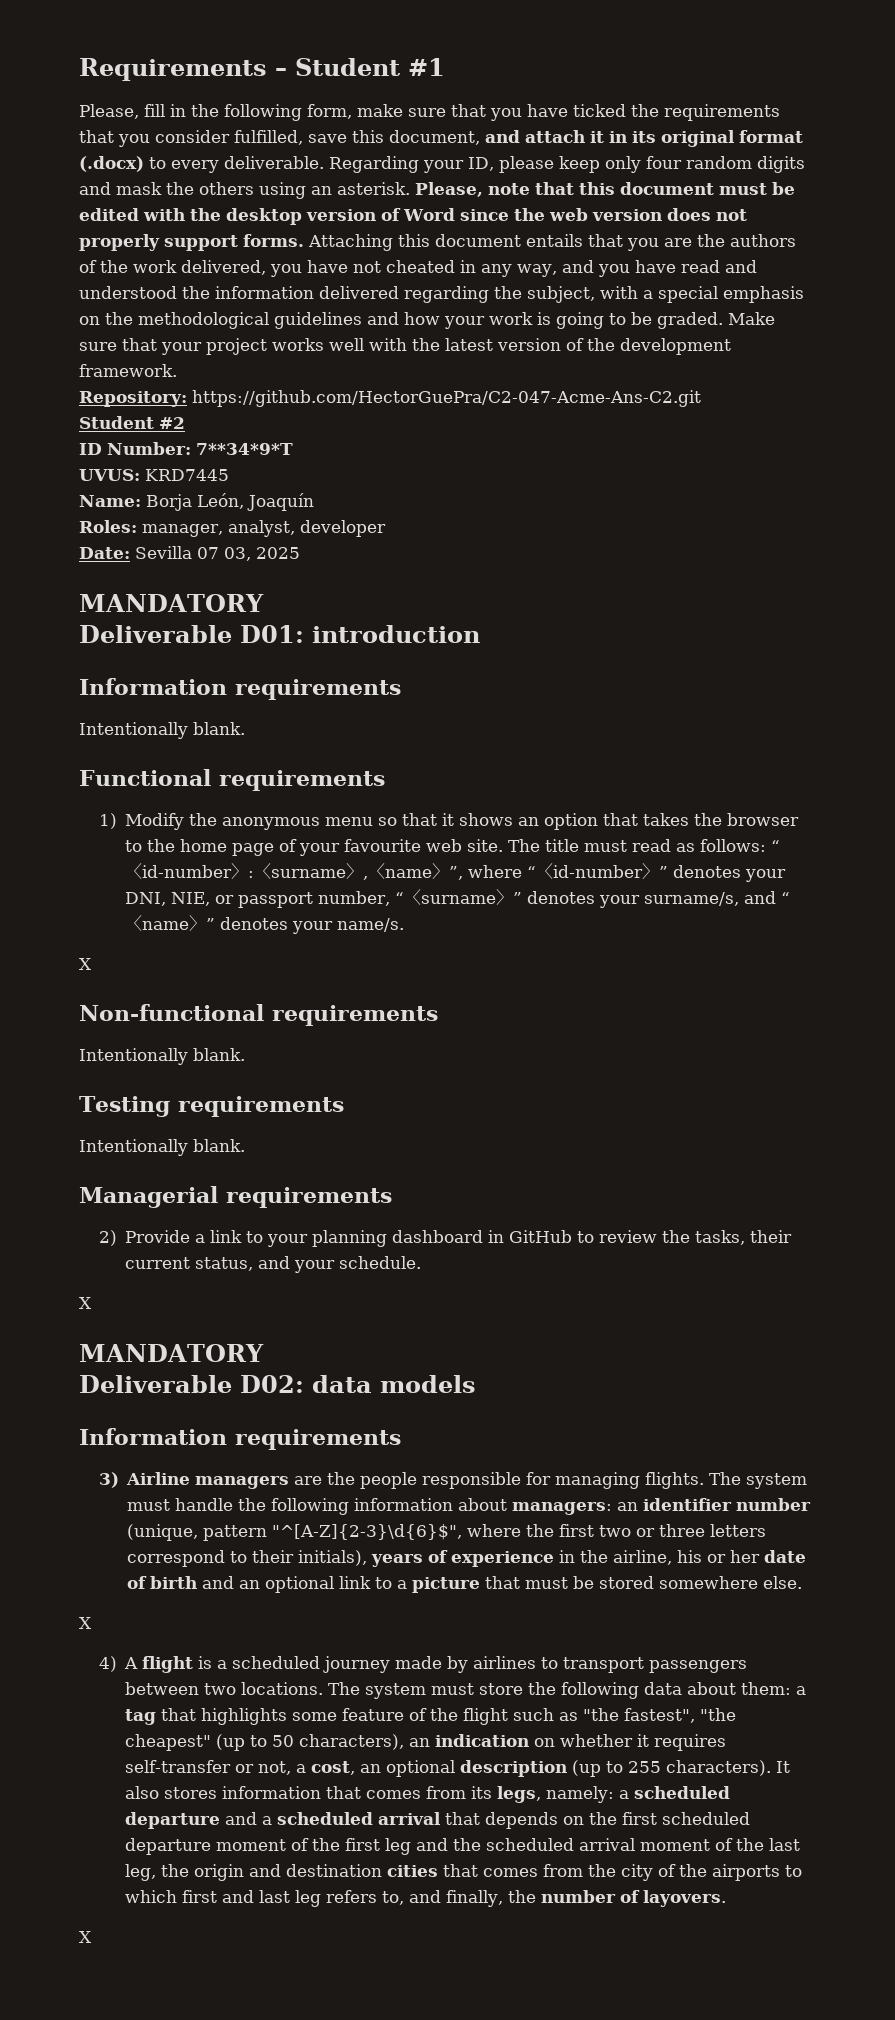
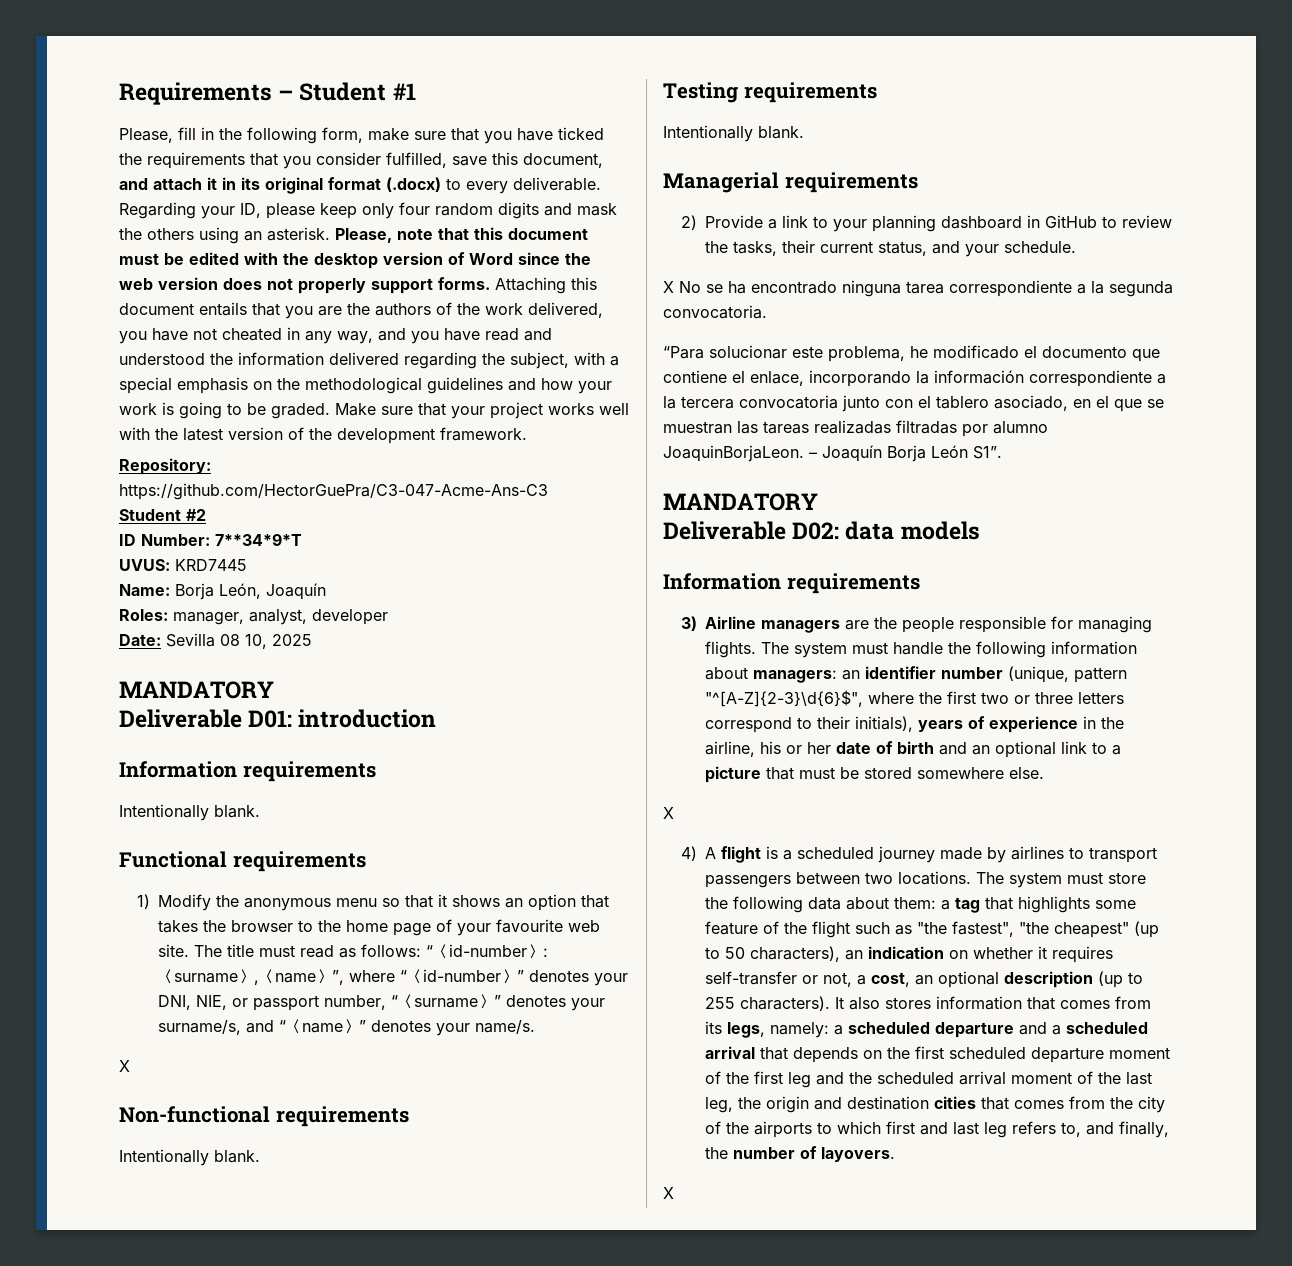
- Repository: https://github.com/HectorGuePra/C2-047-Acme-Ans-C2.git
+ Repository: https://github.com/HectorGuePra/C3-047-Acme-Ans-C3
- Date: Sevilla 07 03, 2025
+ Date: Sevilla 08 10, 2025
  2) Provide a link to your planning dashboard in GitHub to review the tasks, their current status, and your schedule.
- X
+ X No se ha encontrado ninguna tarea correspondiente a la segunda convocatoria.
+ “Para solucionar este problema, he modificado el documento que contiene el enlace, incorporando la información correspondiente a la tercera convocatoria junto con el tablero asociado, en el que se muestran las tareas realizadas filtradas por alumno JoaquinBorjaLeon. – Joaquín Borja León S1”.

